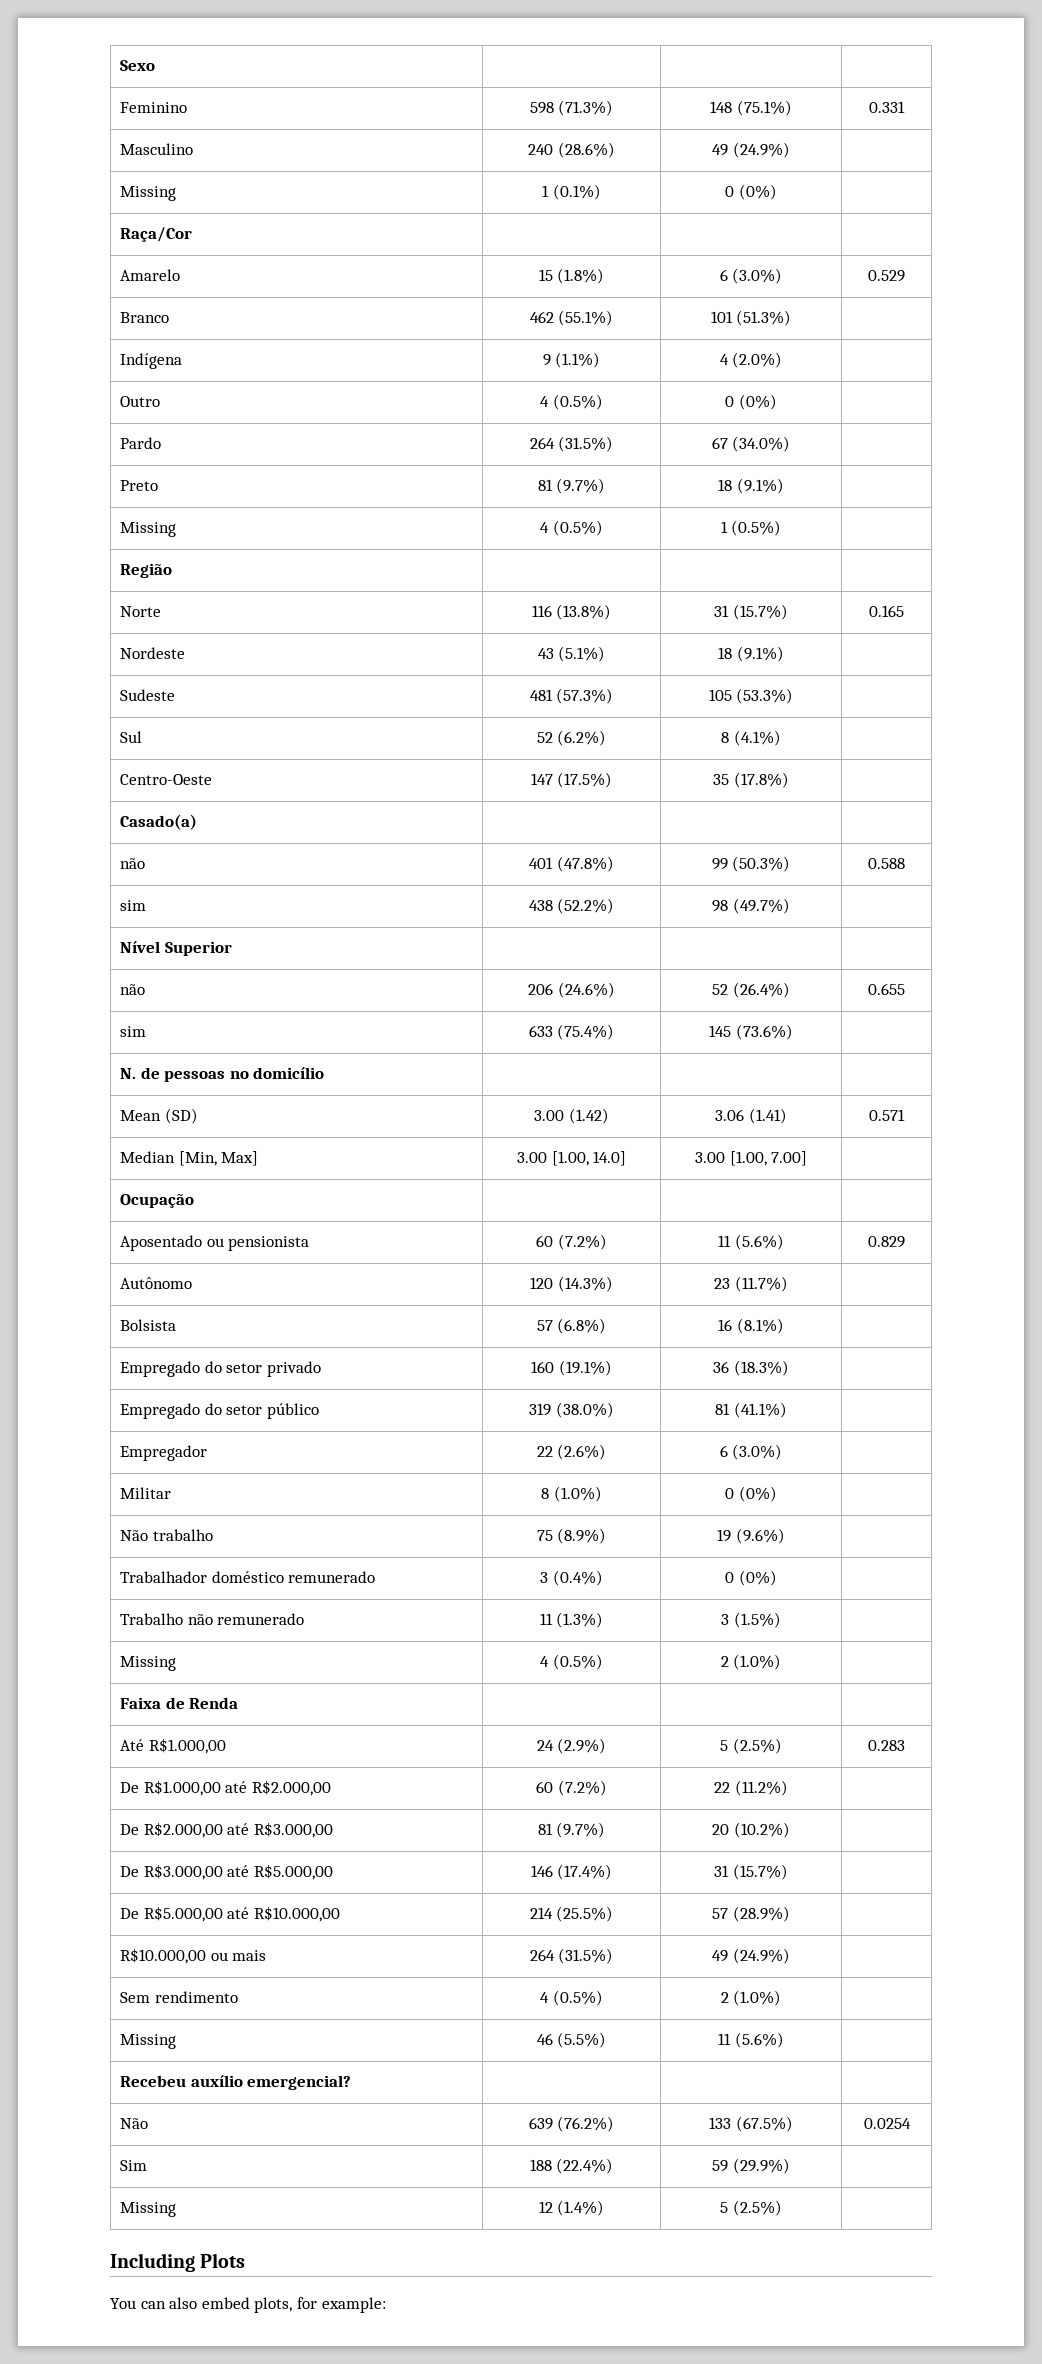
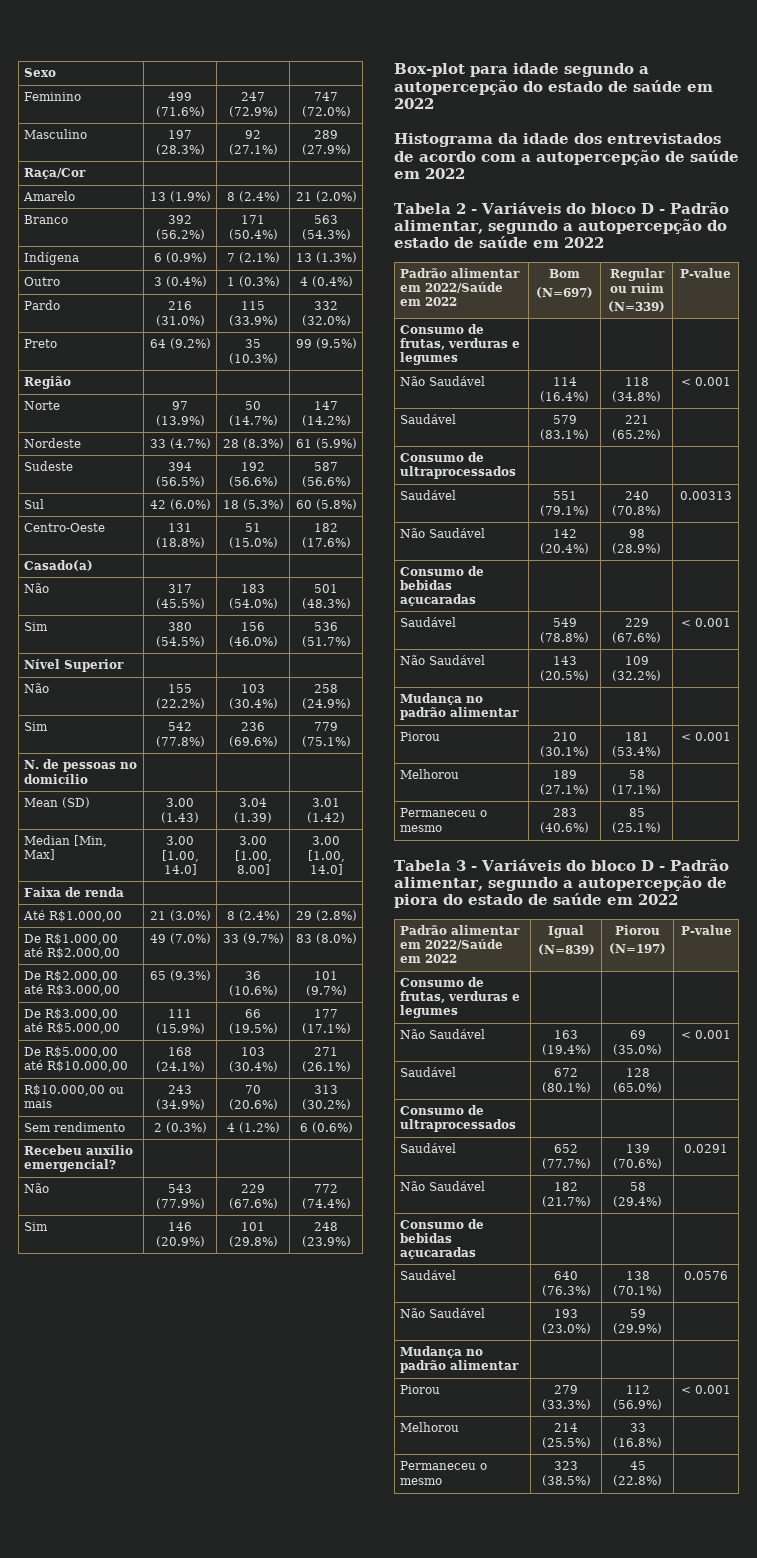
- Feminino | 598 (71.3%) | 148 (75.1%) | 0.331
- Masculino | 240 (28.6%) | 49 (24.9%) |
- Missing | 1 (0.1%) | 0 (0%) |
+ Feminino | 499 (71.6%) | 247 (72.9%) | 747 (72.0%)
+ Masculino | 197 (28.3%) | 92 (27.1%) | 289 (27.9%)
  Raça/Cor | | |
- Amarelo | 15 (1.8%) | 6 (3.0%) | 0.529
- Branco | 462 (55.1%) | 101 (51.3%) |
- Indígena | 9 (1.1%) | 4 (2.0%) |
- Outro | 4 (0.5%) | 0 (0%) |
- Pardo | 264 (31.5%) | 67 (34.0%) |
- Preto | 81 (9.7%) | 18 (9.1%) |
- Missing | 4 (0.5%) | 1 (0.5%) |
+ Amarelo | 13 (1.9%) | 8 (2.4%) | 21 (2.0%)
+ Branco | 392 (56.2%) | 171 (50.4%) | 563 (54.3%)
+ Indígena | 6 (0.9%) | 7 (2.1%) | 13 (1.3%)
+ Outro | 3 (0.4%) | 1 (0.3%) | 4 (0.4%)
+ Pardo | 216 (31.0%) | 115 (33.9%) | 332 (32.0%)
+ Preto | 64 (9.2%) | 35 (10.3%) | 99 (9.5%)
  Região | | |
- Norte | 116 (13.8%) | 31 (15.7%) | 0.165
- Nordeste | 43 (5.1%) | 18 (9.1%) |
- Sudeste | 481 (57.3%) | 105 (53.3%) |
- Sul | 52 (6.2%) | 8 (4.1%) |
- Centro-Oeste | 147 (17.5%) | 35 (17.8%) |
+ Norte | 97 (13.9%) | 50 (14.7%) | 147 (14.2%)
+ Nordeste | 33 (4.7%) | 28 (8.3%) | 61 (5.9%)
+ Sudeste | 394 (56.5%) | 192 (56.6%) | 587 (56.6%)
+ Sul | 42 (6.0%) | 18 (5.3%) | 60 (5.8%)
+ Centro-Oeste | 131 (18.8%) | 51 (15.0%) | 182 (17.6%)
  Casado(a) | | |
- não | 401 (47.8%) | 99 (50.3%) | 0.588
- sim | 438 (52.2%) | 98 (49.7%) |
+ Não | 317 (45.5%) | 183 (54.0%) | 501 (48.3%)
+ Sim | 380 (54.5%) | 156 (46.0%) | 536 (51.7%)
  Nível Superior | | |
- não | 206 (24.6%) | 52 (26.4%) | 0.655
- sim | 633 (75.4%) | 145 (73.6%) |
+ Não | 155 (22.2%) | 103 (30.4%) | 258 (24.9%)
+ Sim | 542 (77.8%) | 236 (69.6%) | 779 (75.1%)
- Mean (SD) | 3.00 (1.42) | 3.06 (1.41) | 0.571
+ Mean (SD) | 3.00 (1.43) | 3.04 (1.39) | 3.01 (1.42)
- Median [Min, Max] | 3.00 [1.00, 14.0] | 3.00 [1.00, 7.00] |
- Ocupação | | |
- Aposentado ou pensionista | 60 (7.2%) | 11 (5.6%) | 0.829
- Autônomo | 120 (14.3%) | 23 (11.7%) |
- Bolsista | 57 (6.8%) | 16 (8.1%) |
- Empregado do setor privado | 160 (19.1%) | 36 (18.3%) |
- Empregado do setor público | 319 (38.0%) | 81 (41.1%) |
- Empregador | 22 (2.6%) | 6 (3.0%) |
- Militar | 8 (1.0%) | 0 (0%) |
- Não trabalho | 75 (8.9%) | 19 (9.6%) |
- Trabalhador doméstico remunerado | 3 (0.4%) | 0 (0%) |
- Trabalho não remunerado | 11 (1.3%) | 3 (1.5%) |
- Missing | 4 (0.5%) | 2 (1.0%) |
+ Median [Min, Max] | 3.00 [1.00, 14.0] | 3.00 [1.00, 8.00] | 3.00 [1.00, 14.0]
- Faixa de Renda | | |
+ Faixa de renda | | |
- Até R$1.000,00 | 24 (2.9%) | 5 (2.5%) | 0.283
- De R$1.000,00 até R$2.000,00 | 60 (7.2%) | 22 (11.2%) |
+ Até R$1.000,00 | 21 (3.0%) | 8 (2.4%) | 29 (2.8%)
+ De R$1.000,00 até R$2.000,00 | 49 (7.0%) | 33 (9.7%) | 83 (8.0%)
- De R$2.000,00 até R$3.000,00 | 81 (9.7%) | 20 (10.2%) |
+ De R$2.000,00 até R$3.000,00 | 65 (9.3%) | 36 (10.6%) | 101 (9.7%)
- De R$3.000,00 até R$5.000,00 | 146 (17.4%) | 31 (15.7%) |
- De R$5.000,00 até R$10.000,00 | 214 (25.5%) | 57 (28.9%) |
- R$10.000,00 ou mais | 264 (31.5%) | 49 (24.9%) |
+ De R$3.000,00 até R$5.000,00 | 111 (15.9%) | 66 (19.5%) | 177 (17.1%)
+ De R$5.000,00 até R$10.000,00 | 168 (24.1%) | 103 (30.4%) | 271 (26.1%)
+ R$10.000,00 ou mais | 243 (34.9%) | 70 (20.6%) | 313 (30.2%)
- Sem rendimento | 4 (0.5%) | 2 (1.0%) |
- Missing | 46 (5.5%) | 11 (5.6%) |
+ Sem rendimento | 2 (0.3%) | 4 (1.2%) | 6 (0.6%)
  Recebeu auxílio emergencial? | | |
- Não | 639 (76.2%) | 133 (67.5%) | 0.0254
- Sim | 188 (22.4%) | 59 (29.9%) |
- Missing | 12 (1.4%) | 5 (2.5%) |
- Including Plots
- You can also embed plots, for example:
+ Não | 543 (77.9%) | 229 (67.6%) | 772 (74.4%)
+ Sim | 146 (20.9%) | 101 (29.8%) | 248 (23.9%)
+ Box-plot para idade segundo a autopercepção do estado de saúde em 2022
+ Histograma da idade dos entrevistados de acordo com a autopercepção de saúde em 2022
+ Tabela 2 - Variáveis do bloco D - Padrão alimentar, segundo a autopercepção do estado de saúde em 2022
+ Padrão alimentar em 2022/Saúde em 2022 | Bom
+ (N=697) | Regular ou ruim
+ (N=339) | P-value
+ Consumo de frutas, verduras e legumes | | |
+ Não Saudável | 114 (16.4%) | 118 (34.8%) | < 0.001
+ Saudável | 579 (83.1%) | 221 (65.2%) |
+ Consumo de ultraprocessados | | |
+ Saudável | 551 (79.1%) | 240 (70.8%) | 0.00313
+ Não Saudável | 142 (20.4%) | 98 (28.9%) |
+ Consumo de bebidas açucaradas | | |
+ Saudável | 549 (78.8%) | 229 (67.6%) | < 0.001
+ Não Saudável | 143 (20.5%) | 109 (32.2%) |
+ Mudança no padrão alimentar | | |
+ Piorou | 210 (30.1%) | 181 (53.4%) | < 0.001
+ Melhorou | 189 (27.1%) | 58 (17.1%) |
+ Permaneceu o mesmo | 283 (40.6%) | 85 (25.1%) |
+ Tabela 3 - Variáveis do bloco D - Padrão alimentar, segundo a autopercepção de piora do estado de saúde em 2022
+ Padrão alimentar em 2022/Saúde em 2022 | Igual
+ (N=839) | Piorou
+ (N=197) | P-value
+ Consumo de frutas, verduras e legumes | | |
+ Não Saudável | 163 (19.4%) | 69 (35.0%) | < 0.001
+ Saudável | 672 (80.1%) | 128 (65.0%) |
+ Consumo de ultraprocessados | | |
+ Saudável | 652 (77.7%) | 139 (70.6%) | 0.0291
+ Não Saudável | 182 (21.7%) | 58 (29.4%) |
+ Consumo de bebidas açucaradas | | |
+ Saudável | 640 (76.3%) | 138 (70.1%) | 0.0576
+ Não Saudável | 193 (23.0%) | 59 (29.9%) |
+ Mudança no padrão alimentar | | |
+ Piorou | 279 (33.3%) | 112 (56.9%) | < 0.001
+ Melhorou | 214 (25.5%) | 33 (16.8%) |
+ Permaneceu o mesmo | 323 (38.5%) | 45 (22.8%) |

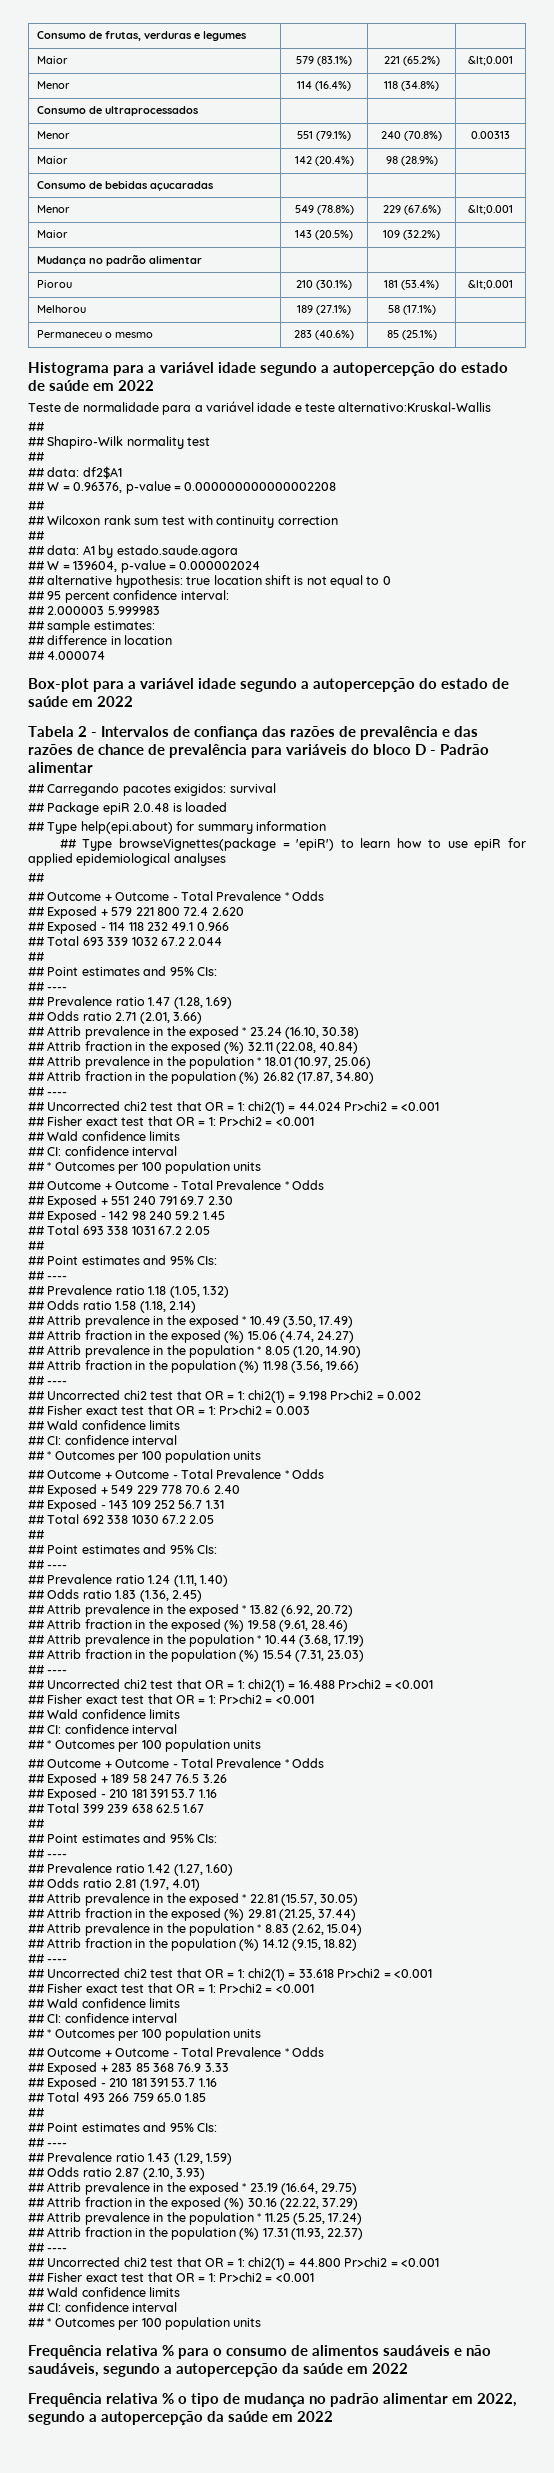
- Sexo | | |
- Feminino | 499 (71.6%) | 247 (72.9%) | 747 (72.0%)
- Masculino | 197 (28.3%) | 92 (27.1%) | 289 (27.9%)
- Raça/Cor | | |
- Amarelo | 13 (1.9%) | 8 (2.4%) | 21 (2.0%)
- Branco | 392 (56.2%) | 171 (50.4%) | 563 (54.3%)
- Indígena | 6 (0.9%) | 7 (2.1%) | 13 (1.3%)
- Outro | 3 (0.4%) | 1 (0.3%) | 4 (0.4%)
- Pardo | 216 (31.0%) | 115 (33.9%) | 332 (32.0%)
- Preto | 64 (9.2%) | 35 (10.3%) | 99 (9.5%)
- Região | | |
- Norte | 97 (13.9%) | 50 (14.7%) | 147 (14.2%)
- Nordeste | 33 (4.7%) | 28 (8.3%) | 61 (5.9%)
- Sudeste | 394 (56.5%) | 192 (56.6%) | 587 (56.6%)
- Sul | 42 (6.0%) | 18 (5.3%) | 60 (5.8%)
- Centro-Oeste | 131 (18.8%) | 51 (15.0%) | 182 (17.6%)
- Casado(a) | | |
- Não | 317 (45.5%) | 183 (54.0%) | 501 (48.3%)
- Sim | 380 (54.5%) | 156 (46.0%) | 536 (51.7%)
- Nível Superior | | |
- Não | 155 (22.2%) | 103 (30.4%) | 258 (24.9%)
- Sim | 542 (77.8%) | 236 (69.6%) | 779 (75.1%)
- N. de pessoas no domicílio | | |
- Mean (SD) | 3.00 (1.43) | 3.04 (1.39) | 3.01 (1.42)
- Median [Min, Max] | 3.00 [1.00, 14.0] | 3.00 [1.00, 8.00] | 3.00 [1.00, 14.0]
- Faixa de renda | | |
- Até R$1.000,00 | 21 (3.0%) | 8 (2.4%) | 29 (2.8%)
- De R$1.000,00 até R$2.000,00 | 49 (7.0%) | 33 (9.7%) | 83 (8.0%)
- De R$2.000,00 até R$3.000,00 | 65 (9.3%) | 36 (10.6%) | 101 (9.7%)
- De R$3.000,00 até R$5.000,00 | 111 (15.9%) | 66 (19.5%) | 177 (17.1%)
- De R$5.000,00 até R$10.000,00 | 168 (24.1%) | 103 (30.4%) | 271 (26.1%)
- R$10.000,00 ou mais | 243 (34.9%) | 70 (20.6%) | 313 (30.2%)
- Sem rendimento | 2 (0.3%) | 4 (1.2%) | 6 (0.6%)
- Recebeu auxílio emergencial? | | |
- Não | 543 (77.9%) | 229 (67.6%) | 772 (74.4%)
- Sim | 146 (20.9%) | 101 (29.8%) | 248 (23.9%)
- Box-plot para idade segundo a autopercepção do estado de saúde em 2022
- Histograma da idade dos entrevistados de acordo com a autopercepção de saúde em 2022
- Tabela 2 - Variáveis do bloco D - Padrão alimentar, segundo a autopercepção do estado de saúde em 2022
- Padrão alimentar em 2022/Saúde em 2022 | Bom
- (N=697) | Regular ou ruim
- (N=339) | P-value
  Consumo de frutas, verduras e legumes | | |
- Não Saudável | 114 (16.4%) | 118 (34.8%) | < 0.001
- Saudável | 579 (83.1%) | 221 (65.2%) |
+ Maior | 579 (83.1%) | 221 (65.2%) | &lt;0.001
+ Menor | 114 (16.4%) | 118 (34.8%) |
  Consumo de ultraprocessados | | |
- Saudável | 551 (79.1%) | 240 (70.8%) | 0.00313
+ Menor | 551 (79.1%) | 240 (70.8%) | 0.00313
- Não Saudável | 142 (20.4%) | 98 (28.9%) |
+ Maior | 142 (20.4%) | 98 (28.9%) |
- Saudável | 549 (78.8%) | 229 (67.6%) | < 0.001
- Não Saudável | 143 (20.5%) | 109 (32.2%) |
+ Menor | 549 (78.8%) | 229 (67.6%) | &lt;0.001
+ Maior | 143 (20.5%) | 109 (32.2%) |
- Piorou | 210 (30.1%) | 181 (53.4%) | < 0.001
+ Piorou | 210 (30.1%) | 181 (53.4%) | &lt;0.001
- Tabela 3 - Variáveis do bloco D - Padrão alimentar, segundo a autopercepção de piora do estado de saúde em 2022
- Padrão alimentar em 2022/Saúde em 2022 | Igual
- (N=839) | Piorou
- (N=197) | P-value
- Consumo de frutas, verduras e legumes | | |
- Não Saudável | 163 (19.4%) | 69 (35.0%) | < 0.001
- Saudável | 672 (80.1%) | 128 (65.0%) |
- Consumo de ultraprocessados | | |
- Saudável | 652 (77.7%) | 139 (70.6%) | 0.0291
- Não Saudável | 182 (21.7%) | 58 (29.4%) |
- Consumo de bebidas açucaradas | | |
- Saudável | 640 (76.3%) | 138 (70.1%) | 0.0576
- Não Saudável | 193 (23.0%) | 59 (29.9%) |
- Mudança no padrão alimentar | | |
- Piorou | 279 (33.3%) | 112 (56.9%) | < 0.001
- Melhorou | 214 (25.5%) | 33 (16.8%) |
- Permaneceu o mesmo | 323 (38.5%) | 45 (22.8%) |
+ Histograma para a variável idade segundo a autopercepção do estado de saúde em 2022
+ Teste de normalidade para a variável idade e teste alternativo:Kruskal-Wallis
+ ##
+ ## Shapiro-Wilk normality test
+ ##
+ ## data: df2$A1
+ ## W = 0.96376, p-value = 0.000000000000002208
+ ##
+ ## Wilcoxon rank sum test with continuity correction
+ ##
+ ## data: A1 by estado.saude.agora
+ ## W = 139604, p-value = 0.000002024
+ ## alternative hypothesis: true location shift is not equal to 0
+ ## 95 percent confidence interval:
+ ## 2.000003 5.999983
+ ## sample estimates:
+ ## difference in location
+ ## 4.000074
+ Box-plot para a variável idade segundo a autopercepção do estado de saúde em 2022
+ Tabela 2 - Intervalos de confiança das razões de prevalência e das razões de chance de prevalência para variáveis do bloco D - Padrão alimentar
+ ## Carregando pacotes exigidos: survival
+ ## Package epiR 2.0.48 is loaded
+ ## Type help(epi.about) for summary information
+ ## Type browseVignettes(package = 'epiR') to learn how to use epiR for applied epidemiological analyses
+ ##
+ ## Outcome + Outcome - Total Prevalence * Odds
+ ## Exposed + 579 221 800 72.4 2.620
+ ## Exposed - 114 118 232 49.1 0.966
+ ## Total 693 339 1032 67.2 2.044
+ ##
+ ## Point estimates and 95% CIs:
+ ## ----
+ ## Prevalence ratio 1.47 (1.28, 1.69)
+ ## Odds ratio 2.71 (2.01, 3.66)
+ ## Attrib prevalence in the exposed * 23.24 (16.10, 30.38)
+ ## Attrib fraction in the exposed (%) 32.11 (22.08, 40.84)
+ ## Attrib prevalence in the population * 18.01 (10.97, 25.06)
+ ## Attrib fraction in the population (%) 26.82 (17.87, 34.80)
+ ## ----
+ ## Uncorrected chi2 test that OR = 1: chi2(1) = 44.024 Pr>chi2 = <0.001
+ ## Fisher exact test that OR = 1: Pr>chi2 = <0.001
+ ## Wald confidence limits
+ ## CI: confidence interval
+ ## * Outcomes per 100 population units
+ ## Outcome + Outcome - Total Prevalence * Odds
+ ## Exposed + 551 240 791 69.7 2.30
+ ## Exposed - 142 98 240 59.2 1.45
+ ## Total 693 338 1031 67.2 2.05
+ ##
+ ## Point estimates and 95% CIs:
+ ## ----
+ ## Prevalence ratio 1.18 (1.05, 1.32)
+ ## Odds ratio 1.58 (1.18, 2.14)
+ ## Attrib prevalence in the exposed * 10.49 (3.50, 17.49)
+ ## Attrib fraction in the exposed (%) 15.06 (4.74, 24.27)
+ ## Attrib prevalence in the population * 8.05 (1.20, 14.90)
+ ## Attrib fraction in the population (%) 11.98 (3.56, 19.66)
+ ## ----
+ ## Uncorrected chi2 test that OR = 1: chi2(1) = 9.198 Pr>chi2 = 0.002
+ ## Fisher exact test that OR = 1: Pr>chi2 = 0.003
+ ## Wald confidence limits
+ ## CI: confidence interval
+ ## * Outcomes per 100 population units
+ ## Outcome + Outcome - Total Prevalence * Odds
+ ## Exposed + 549 229 778 70.6 2.40
+ ## Exposed - 143 109 252 56.7 1.31
+ ## Total 692 338 1030 67.2 2.05
+ ##
+ ## Point estimates and 95% CIs:
+ ## ----
+ ## Prevalence ratio 1.24 (1.11, 1.40)
+ ## Odds ratio 1.83 (1.36, 2.45)
+ ## Attrib prevalence in the exposed * 13.82 (6.92, 20.72)
+ ## Attrib fraction in the exposed (%) 19.58 (9.61, 28.46)
+ ## Attrib prevalence in the population * 10.44 (3.68, 17.19)
+ ## Attrib fraction in the population (%) 15.54 (7.31, 23.03)
+ ## ----
+ ## Uncorrected chi2 test that OR = 1: chi2(1) = 16.488 Pr>chi2 = <0.001
+ ## Fisher exact test that OR = 1: Pr>chi2 = <0.001
+ ## Wald confidence limits
+ ## CI: confidence interval
+ ## * Outcomes per 100 population units
+ ## Outcome + Outcome - Total Prevalence * Odds
+ ## Exposed + 189 58 247 76.5 3.26
+ ## Exposed - 210 181 391 53.7 1.16
+ ## Total 399 239 638 62.5 1.67
+ ##
+ ## Point estimates and 95% CIs:
+ ## ----
+ ## Prevalence ratio 1.42 (1.27, 1.60)
+ ## Odds ratio 2.81 (1.97, 4.01)
+ ## Attrib prevalence in the exposed * 22.81 (15.57, 30.05)
+ ## Attrib fraction in the exposed (%) 29.81 (21.25, 37.44)
+ ## Attrib prevalence in the population * 8.83 (2.62, 15.04)
+ ## Attrib fraction in the population (%) 14.12 (9.15, 18.82)
+ ## ----
+ ## Uncorrected chi2 test that OR = 1: chi2(1) = 33.618 Pr>chi2 = <0.001
+ ## Fisher exact test that OR = 1: Pr>chi2 = <0.001
+ ## Wald confidence limits
+ ## CI: confidence interval
+ ## * Outcomes per 100 population units
+ ## Outcome + Outcome - Total Prevalence * Odds
+ ## Exposed + 283 85 368 76.9 3.33
+ ## Exposed - 210 181 391 53.7 1.16
+ ## Total 493 266 759 65.0 1.85
+ ##
+ ## Point estimates and 95% CIs:
+ ## ----
+ ## Prevalence ratio 1.43 (1.29, 1.59)
+ ## Odds ratio 2.87 (2.10, 3.93)
+ ## Attrib prevalence in the exposed * 23.19 (16.64, 29.75)
+ ## Attrib fraction in the exposed (%) 30.16 (22.22, 37.29)
+ ## Attrib prevalence in the population * 11.25 (5.25, 17.24)
+ ## Attrib fraction in the population (%) 17.31 (11.93, 22.37)
+ ## ----
+ ## Uncorrected chi2 test that OR = 1: chi2(1) = 44.800 Pr>chi2 = <0.001
+ ## Fisher exact test that OR = 1: Pr>chi2 = <0.001
+ ## Wald confidence limits
+ ## CI: confidence interval
+ ## * Outcomes per 100 population units
+ Frequência relativa % para o consumo de alimentos saudáveis e não saudáveis, segundo a autopercepção da saúde em 2022
+ Frequência relativa % o tipo de mudança no padrão alimentar em 2022, segundo a autopercepção da saúde em 2022

